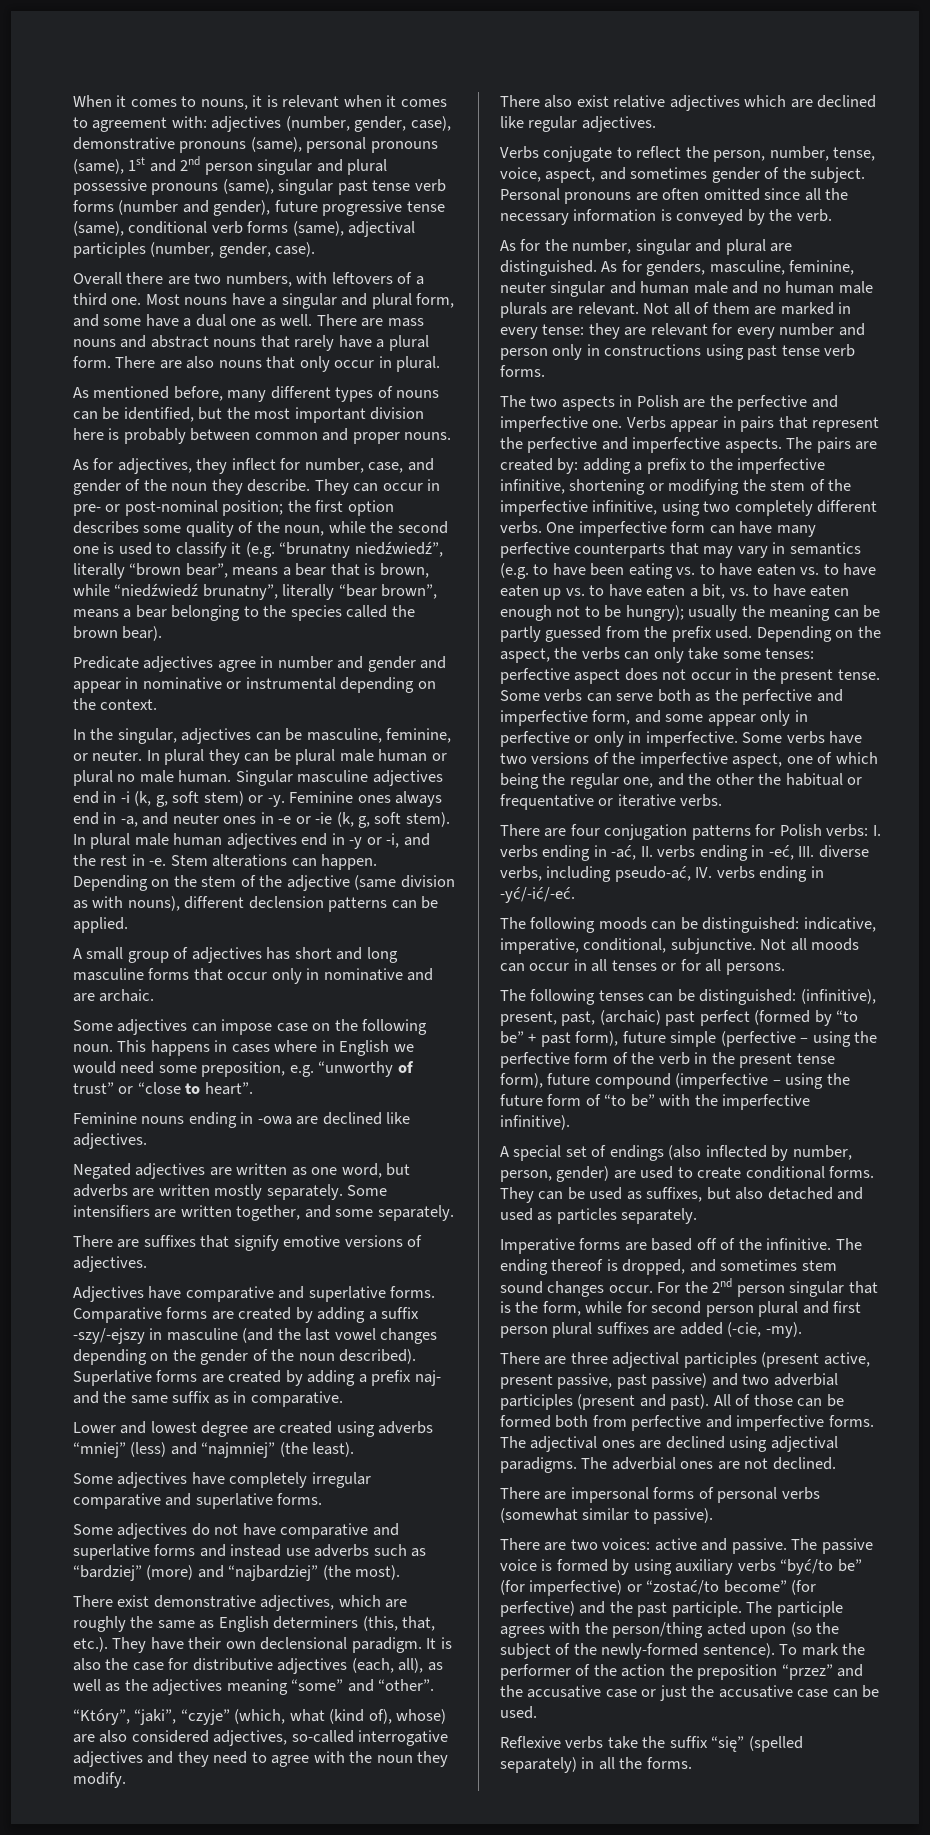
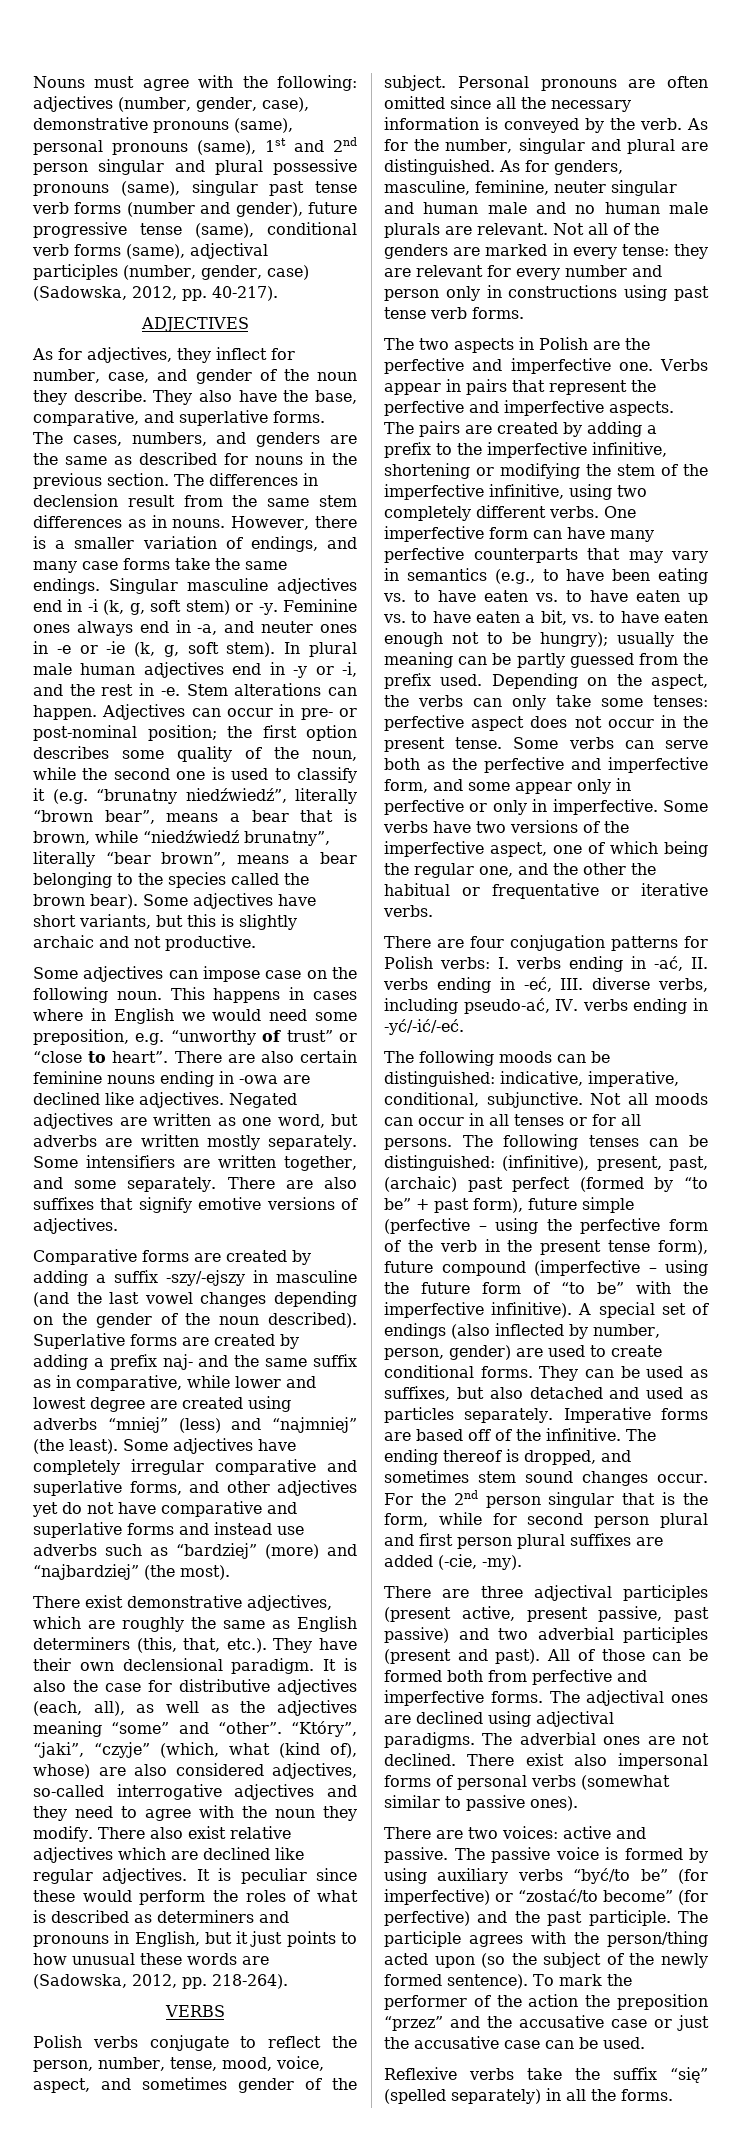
- When it comes to nouns, it is relevant when it comes to agreement with: adjectives (number, gender, case), demonstrative pronouns (same), personal pronouns (same), 1st and 2nd person singular and plural possessive pronouns (same), singular past tense verb forms (number and gender), future progressive tense (same), conditional verb forms (same), adjectival participles (number, gender, case).
- Overall there are two numbers, with leftovers of a third one. Most nouns have a singular and plural form, and some have a dual one as well. There are mass nouns and abstract nouns that rarely have a plural form. There are also nouns that only occur in plural.
- As mentioned before, many different types of nouns can be identified, but the most important division here is probably between common and proper nouns.
+ Nouns must agree with the following: adjectives (number, gender, case), demonstrative pronouns (same), personal pronouns (same), 1st and 2nd person singular and plural possessive pronouns (same), singular past tense verb forms (number and gender), future progressive tense (same), conditional verb forms (same), adjectival participles (number, gender, case) (Sadowska, 2012, pp. 40-217).
+ ADJECTIVES
- They can occur in pre- or post-nominal position; the first option describes some quality of the noun, while the second one is used to classify it (e.g. “brunatny niedźwiedź”, literally “brown bear”, means a bear that is brown, while “niedźwiedź brunatny”, literally “bear brown”, means a bear belonging to the species called the brown bear).
- Predicate adjectives agree in number and gender and appear in nominative or instrumental depending on the context.
- In the singular, adjectives can be masculine, feminine, or neuter. In plural they can be plural male human or plural no male human. Singular masculine adjectives end in -i (k, g, soft stem) or -y. Feminine ones always end in -a, and neuter ones in -e or -ie (k, g, soft stem). In plural male human adjectives end in -y or -i, and the rest in -e. Stem alterations can happen. Depending on the stem of the adjective (same division as with nouns), different declension patterns can be applied.
- A small group of adjectives has short and long masculine forms that occur only in nominative and are archaic.
+ They also have the base, comparative, and superlative forms. The cases, numbers, and genders are the same as described for nouns in the previous section. The differences in declension result from the same stem differences as in nouns. However, there is a smaller variation of endings, and many case forms take the same endings. Singular masculine adjectives end in -i (k, g, soft stem) or -y. Feminine ones always end in -a, and neuter ones in -e or -ie (k, g, soft stem). In plural male human adjectives end in -y or -i, and the rest in -e. Stem alterations can happen. Adjectives can occur in pre- or post-nominal position; the first option describes some quality of the noun, while the second one is used to classify it (e.g. “brunatny niedźwiedź”, literally “brown bear”, means a bear that is brown, while “niedźwiedź brunatny”, literally “bear brown”, means a bear belonging to the species called the brown bear). Some adjectives have short variants, but this is slightly archaic and not productive.
- This happens in cases where in English we would need some preposition, e.g. “unworthy of trust” or “close to heart”.
- Feminine nouns ending in -owa are declined like adjectives.
- Negated adjectives are written as one word, but adverbs are written mostly separately.
+ This happens in cases where in English we would need some preposition, e.g. “unworthy of trust” or “close to heart”. There are also certain feminine nouns ending in -owa are declined like adjectives. Negated adjectives are written as one word, but adverbs are written mostly separately.
- Some intensifiers are written together, and some separately.
- There are suffixes that signify emotive versions of adjectives.
+ Some intensifiers are written together, and some separately. There are also suffixes that signify emotive versions of adjectives.
- Adjectives have comparative and superlative forms.
- Superlative forms are created by adding a prefix naj- and the same suffix as in comparative.
- Lower and lowest degree are created using adverbs “mniej” (less) and “najmniej” (the least).
- Some adjectives have completely irregular comparative and superlative forms.
- Some adjectives do not have comparative and superlative forms and instead use adverbs such as “bardziej” (more) and “najbardziej” (the most).
+ Superlative forms are created by adding a prefix naj- and the same suffix as in comparative, while lower and lowest degree are created using adverbs “mniej” (less) and “najmniej” (the least). Some adjectives have completely irregular comparative and superlative forms, and other adjectives yet do not have comparative and superlative forms and instead use adverbs such as “bardziej” (more) and “najbardziej” (the most).
- It is also the case for distributive adjectives (each, all), as well as the adjectives meaning “some” and “other”.
- “Który”, “jaki”, “czyje” (which, what (kind of), whose) are also considered adjectives, so-called interrogative adjectives and they need to agree with the noun they modify.
- There also exist relative adjectives which are declined like regular adjectives.
- Verbs conjugate to reflect the person, number, tense, voice, aspect, and sometimes gender of the subject.
+ It is also the case for distributive adjectives (each, all), as well as the adjectives meaning “some” and “other”. “Który”, “jaki”, “czyje” (which, what (kind of), whose) are also considered adjectives, so-called interrogative adjectives and they need to agree with the noun they modify. There also exist relative adjectives which are declined like regular adjectives. It is peculiar since these would perform the roles of what is described as determiners and pronouns in English, but it just points to how unusual these words are (Sadowska, 2012, pp. 218-264).
+ VERBS
+ Polish verbs conjugate to reflect the person, number, tense, mood, voice, aspect, and sometimes gender of the subject.
- Personal pronouns are often omitted since all the necessary information is conveyed by the verb.
- As for the number, singular and plural are distinguished.
+ Personal pronouns are often omitted since all the necessary information is conveyed by the verb. As for the number, singular and plural are distinguished.
- Not all of them are marked in every tense: they are relevant for every number and person only in constructions using past tense verb forms.
+ Not all of the genders are marked in every tense: they are relevant for every number and person only in constructions using past tense verb forms.
- The pairs are created by: adding a prefix to the imperfective infinitive, shortening or modifying the stem of the imperfective infinitive, using two completely different verbs.
+ The pairs are created by adding a prefix to the imperfective infinitive, shortening or modifying the stem of the imperfective infinitive, using two completely different verbs.
- One imperfective form can have many perfective counterparts that may vary in semantics (e.g. to have been eating vs. to have eaten vs. to have eaten up vs. to have eaten a bit, vs. to have eaten enough not to be hungry); usually the meaning can be partly guessed from the prefix used.
+ One imperfective form can have many perfective counterparts that may vary in semantics (e.g., to have been eating vs. to have eaten vs. to have eaten up vs. to have eaten a bit, vs. to have eaten enough not to be hungry); usually the meaning can be partly guessed from the prefix used.
- Not all moods can occur in all tenses or for all persons.
- The following tenses can be distinguished:
+ Not all moods can occur in all tenses or for all persons. The following tenses can be distinguished:
- (infinitive), present, past, (archaic) past perfect (formed by “to be” + past form), future simple (perfective – using the perfective form of the verb in the present tense form), future compound (imperfective – using the future form of “to be” with the imperfective infinitive).
- A special set of endings (also inflected by number, person, gender) are used to create conditional forms.
+ (infinitive), present, past, (archaic) past perfect (formed by “to be” + past form), future simple (perfective – using the perfective form of the verb in the present tense form), future compound (imperfective – using the future form of “to be” with the imperfective infinitive). A special set of endings (also inflected by number, person, gender) are used to create conditional forms.
- They can be used as suffixes, but also detached and used as particles separately.
- Imperative forms are based off of the infinitive.
+ They can be used as suffixes, but also detached and used as particles separately. Imperative forms are based off of the infinitive.
- The adverbial ones are not declined.
- There are impersonal forms of personal verbs (somewhat similar to passive).
+ The adverbial ones are not declined. There exist also impersonal forms of personal verbs (somewhat similar to passive ones).
- The participle agrees with the person/thing acted upon (so the subject of the newly-formed sentence).
+ The participle agrees with the person/thing acted upon (so the subject of the newly formed sentence).

